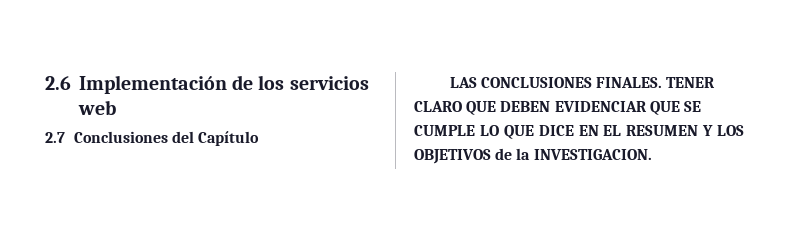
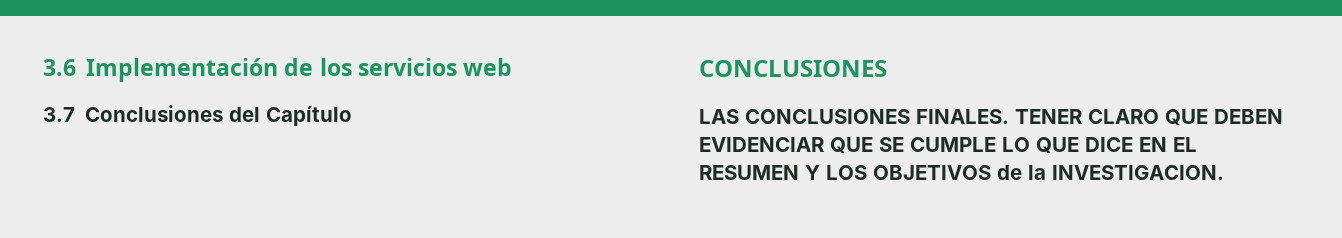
- 2.6 Implementación de los servicios web
+ 3.6 Implementación de los servicios web
- 2.7 Conclusiones del Capítulo
+ 3.7 Conclusiones del Capítulo
+ CONCLUSIONES

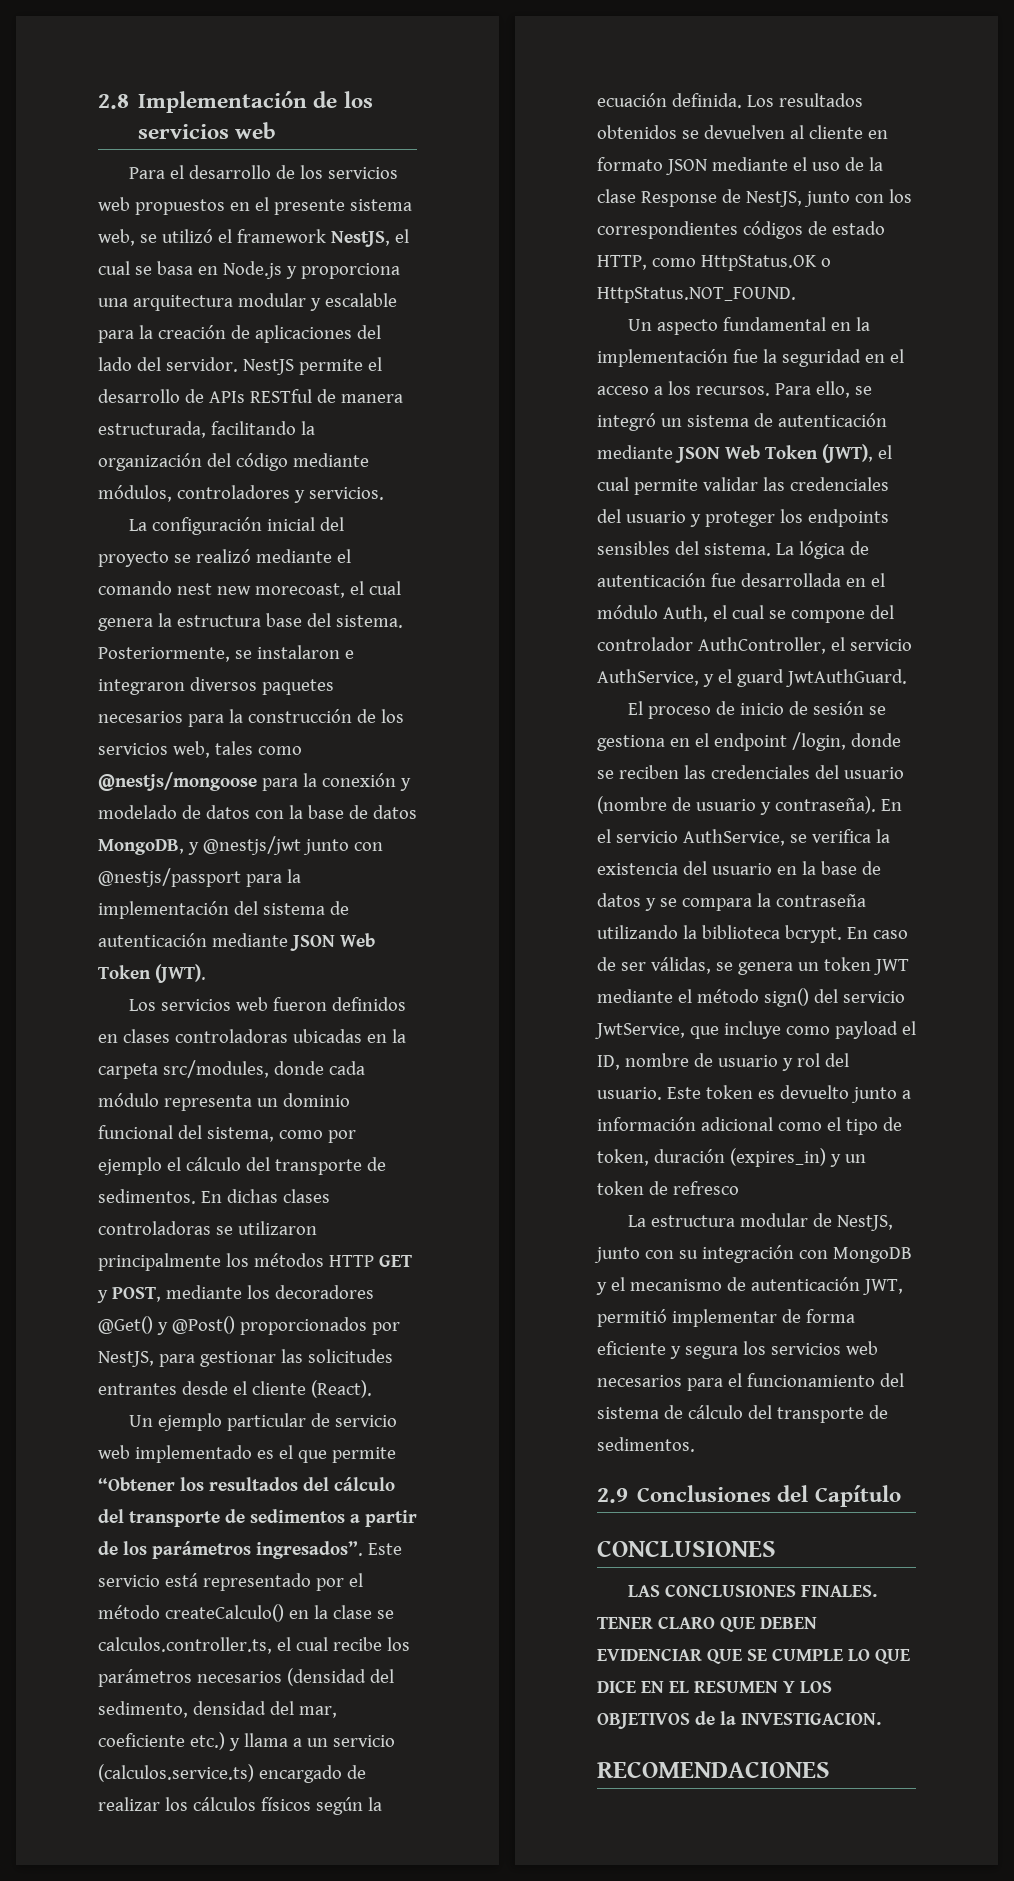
- 3.6 Implementación de los servicios web
+ 2.8 Implementación de los servicios web
- 3.7 Conclusiones del Capítulo
+ Para el desarrollo de los servicios web propuestos en el presente sistema web, se utilizó el framework NestJS, el cual se basa en Node.js y proporciona una arquitectura modular y escalable para la creación de aplicaciones del lado del servidor. NestJS permite el desarrollo de APIs RESTful de manera estructurada, facilitando la organización del código mediante módulos, controladores y servicios.
+ La configuración inicial del proyecto se realizó mediante el comando nest new morecoast, el cual genera la estructura base del sistema. Posteriormente, se instalaron e integraron diversos paquetes necesarios para la construcción de los servicios web, tales como @nestjs/mongoose para la conexión y modelado de datos con la base de datos MongoDB, y @nestjs/jwt junto con @nestjs/passport para la implementación del sistema de autenticación mediante JSON Web Token (JWT).
+ Los servicios web fueron definidos en clases controladoras ubicadas en la carpeta src/modules, donde cada módulo representa un dominio funcional del sistema, como por ejemplo el cálculo del transporte de sedimentos. En dichas clases controladoras se utilizaron principalmente los métodos HTTP GET y POST, mediante los decoradores @Get() y @Post() proporcionados por NestJS, para gestionar las solicitudes entrantes desde el cliente (React).
+ Un ejemplo particular de servicio web implementado es el que permite “Obtener los resultados del cálculo del transporte de sedimentos a partir de los parámetros ingresados”. Este servicio está representado por el método createCalculo() en la clase se calculos.controller.ts, el cual recibe los parámetros necesarios (densidad del sedimento, densidad del mar, coeficiente etc.) y llama a un servicio (calculos.service.ts) encargado de realizar los cálculos físicos según la ecuación definida. Los resultados obtenidos se devuelven al cliente en formato JSON mediante el uso de la clase Response de NestJS, junto con los correspondientes códigos de estado HTTP, como HttpStatus.OK o HttpStatus.NOT_FOUND.
+ Un aspecto fundamental en la implementación fue la seguridad en el acceso a los recursos. Para ello, se integró un sistema de autenticación mediante JSON Web Token (JWT), el cual permite validar las credenciales del usuario y proteger los endpoints sensibles del sistema. La lógica de autenticación fue desarrollada en el módulo Auth, el cual se compone del controlador AuthController, el servicio AuthService, y el guard JwtAuthGuard.
+ El proceso de inicio de sesión se gestiona en el endpoint /login, donde se reciben las credenciales del usuario (nombre de usuario y contraseña). En el servicio AuthService, se verifica la existencia del usuario en la base de datos y se compara la contraseña utilizando la biblioteca bcrypt. En caso de ser válidas, se genera un token JWT mediante el método sign() del servicio JwtService, que incluye como payload el ID, nombre de usuario y rol del usuario. Este token es devuelto junto a información adicional como el tipo de token, duración (expires_in) y un token de refresco
+ La estructura modular de NestJS, junto con su integración con MongoDB y el mecanismo de autenticación JWT, permitió implementar de forma eficiente y segura los servicios web necesarios para el funcionamiento del sistema de cálculo del transporte de sedimentos.
+ 2.9 Conclusiones del Capítulo
+ RECOMENDACIONES

